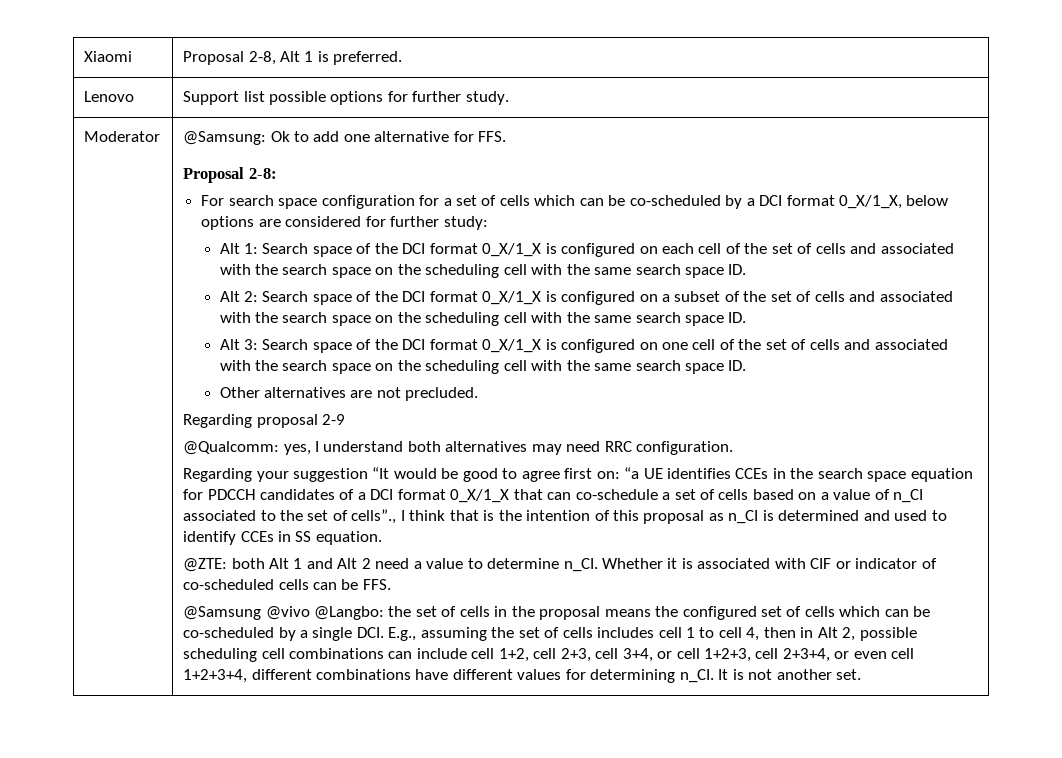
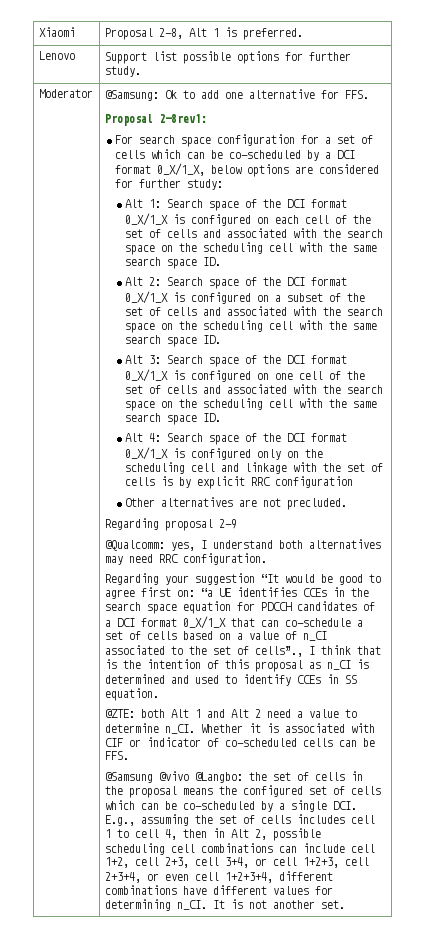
- Proposal 2-8:
+ Proposal 2-8rev1:
+ Alt 4: Search space of the DCI format 0_X/1_X is configured only on the scheduling cell and linkage with the set of cells is by explicit RRC configuration

